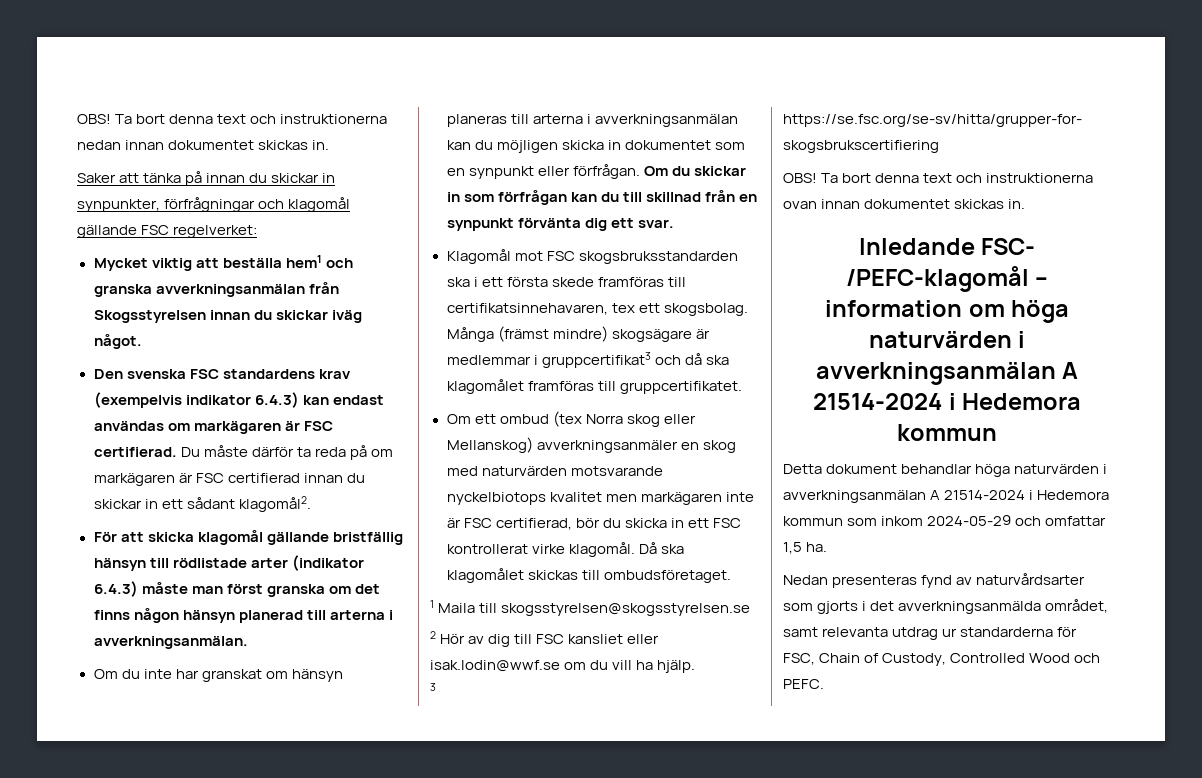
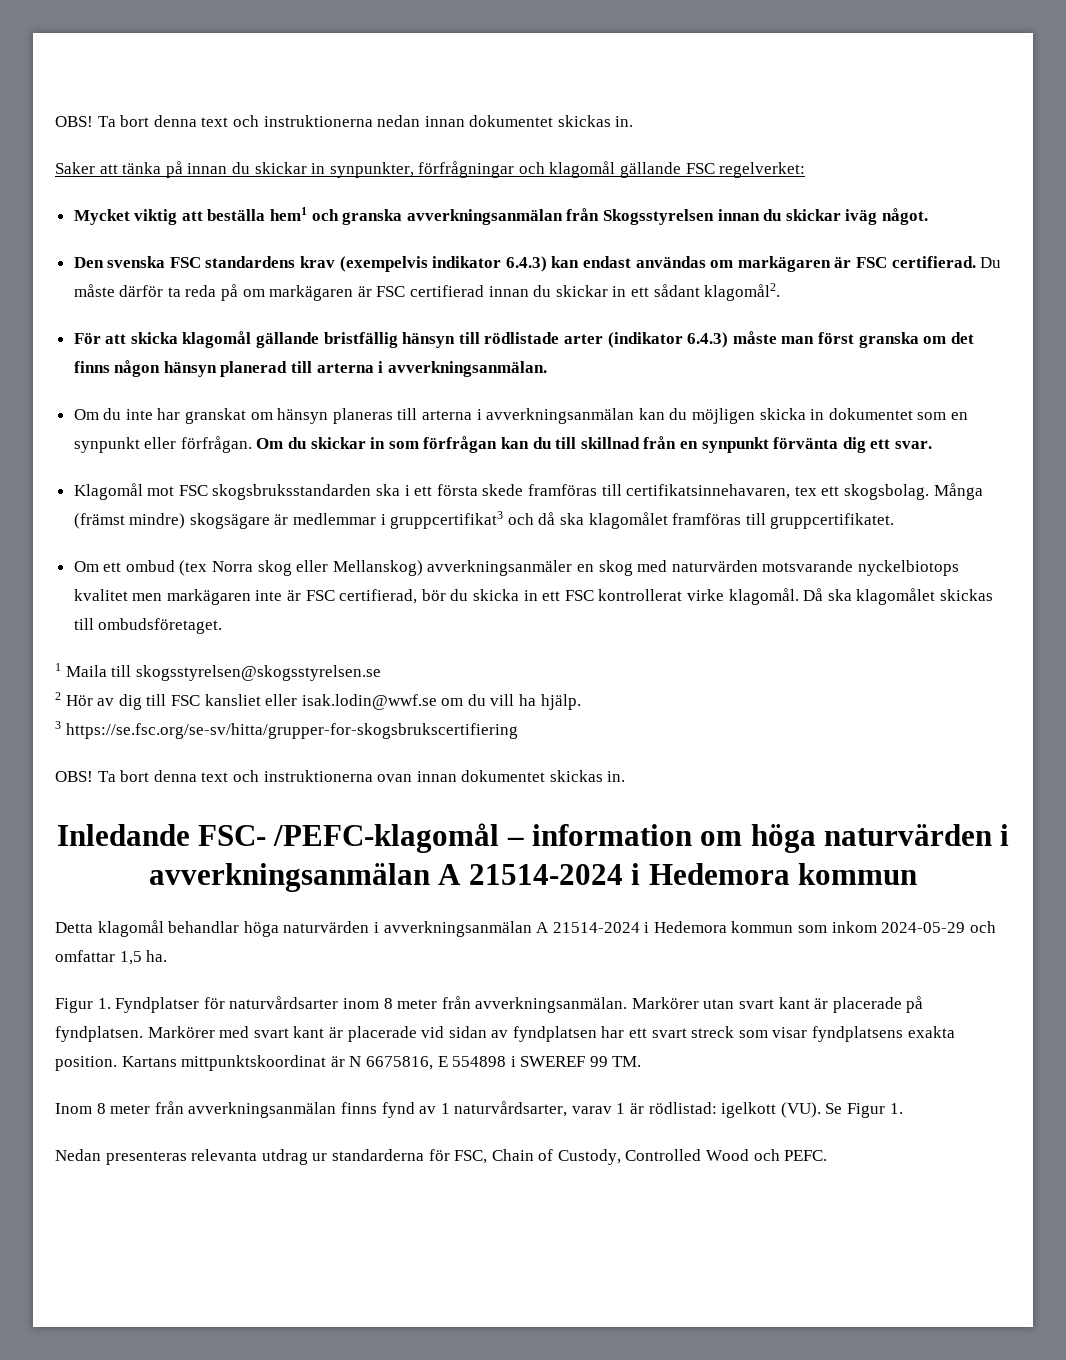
- Detta dokument behandlar höga naturvärden i avverkningsanmälan A 21514-2024 i Hedemora kommun som inkom 2024-05-29 och omfattar 1,5 ha.
+ Detta klagomål behandlar höga naturvärden i avverkningsanmälan A 21514-2024 i Hedemora kommun som inkom 2024-05-29 och omfattar 1,5 ha.
- Nedan presenteras fynd av naturvårdsarter som gjorts i det avverkningsanmälda området, samt relevanta utdrag ur standarderna för FSC, Chain of Custody, Controlled Wood och PEFC.
+ Figur 1. Fyndplatser för naturvårdsarter inom 8 meter från avverkningsanmälan. Markörer utan svart kant är placerade på fyndplatsen. Markörer med svart kant är placerade vid sidan av fyndplatsen har ett svart streck som visar fyndplatsens exakta position. Kartans mittpunktskoordinat är N 6675816, E 554898 i SWEREF 99 TM.
+ Inom 8 meter från avverkningsanmälan finns fynd av 1 naturvårdsarter, varav 1 är rödlistad: igelkott (VU). Se Figur 1.
+ Nedan presenteras relevanta utdrag ur standarderna för FSC, Chain of Custody, Controlled Wood och PEFC.

